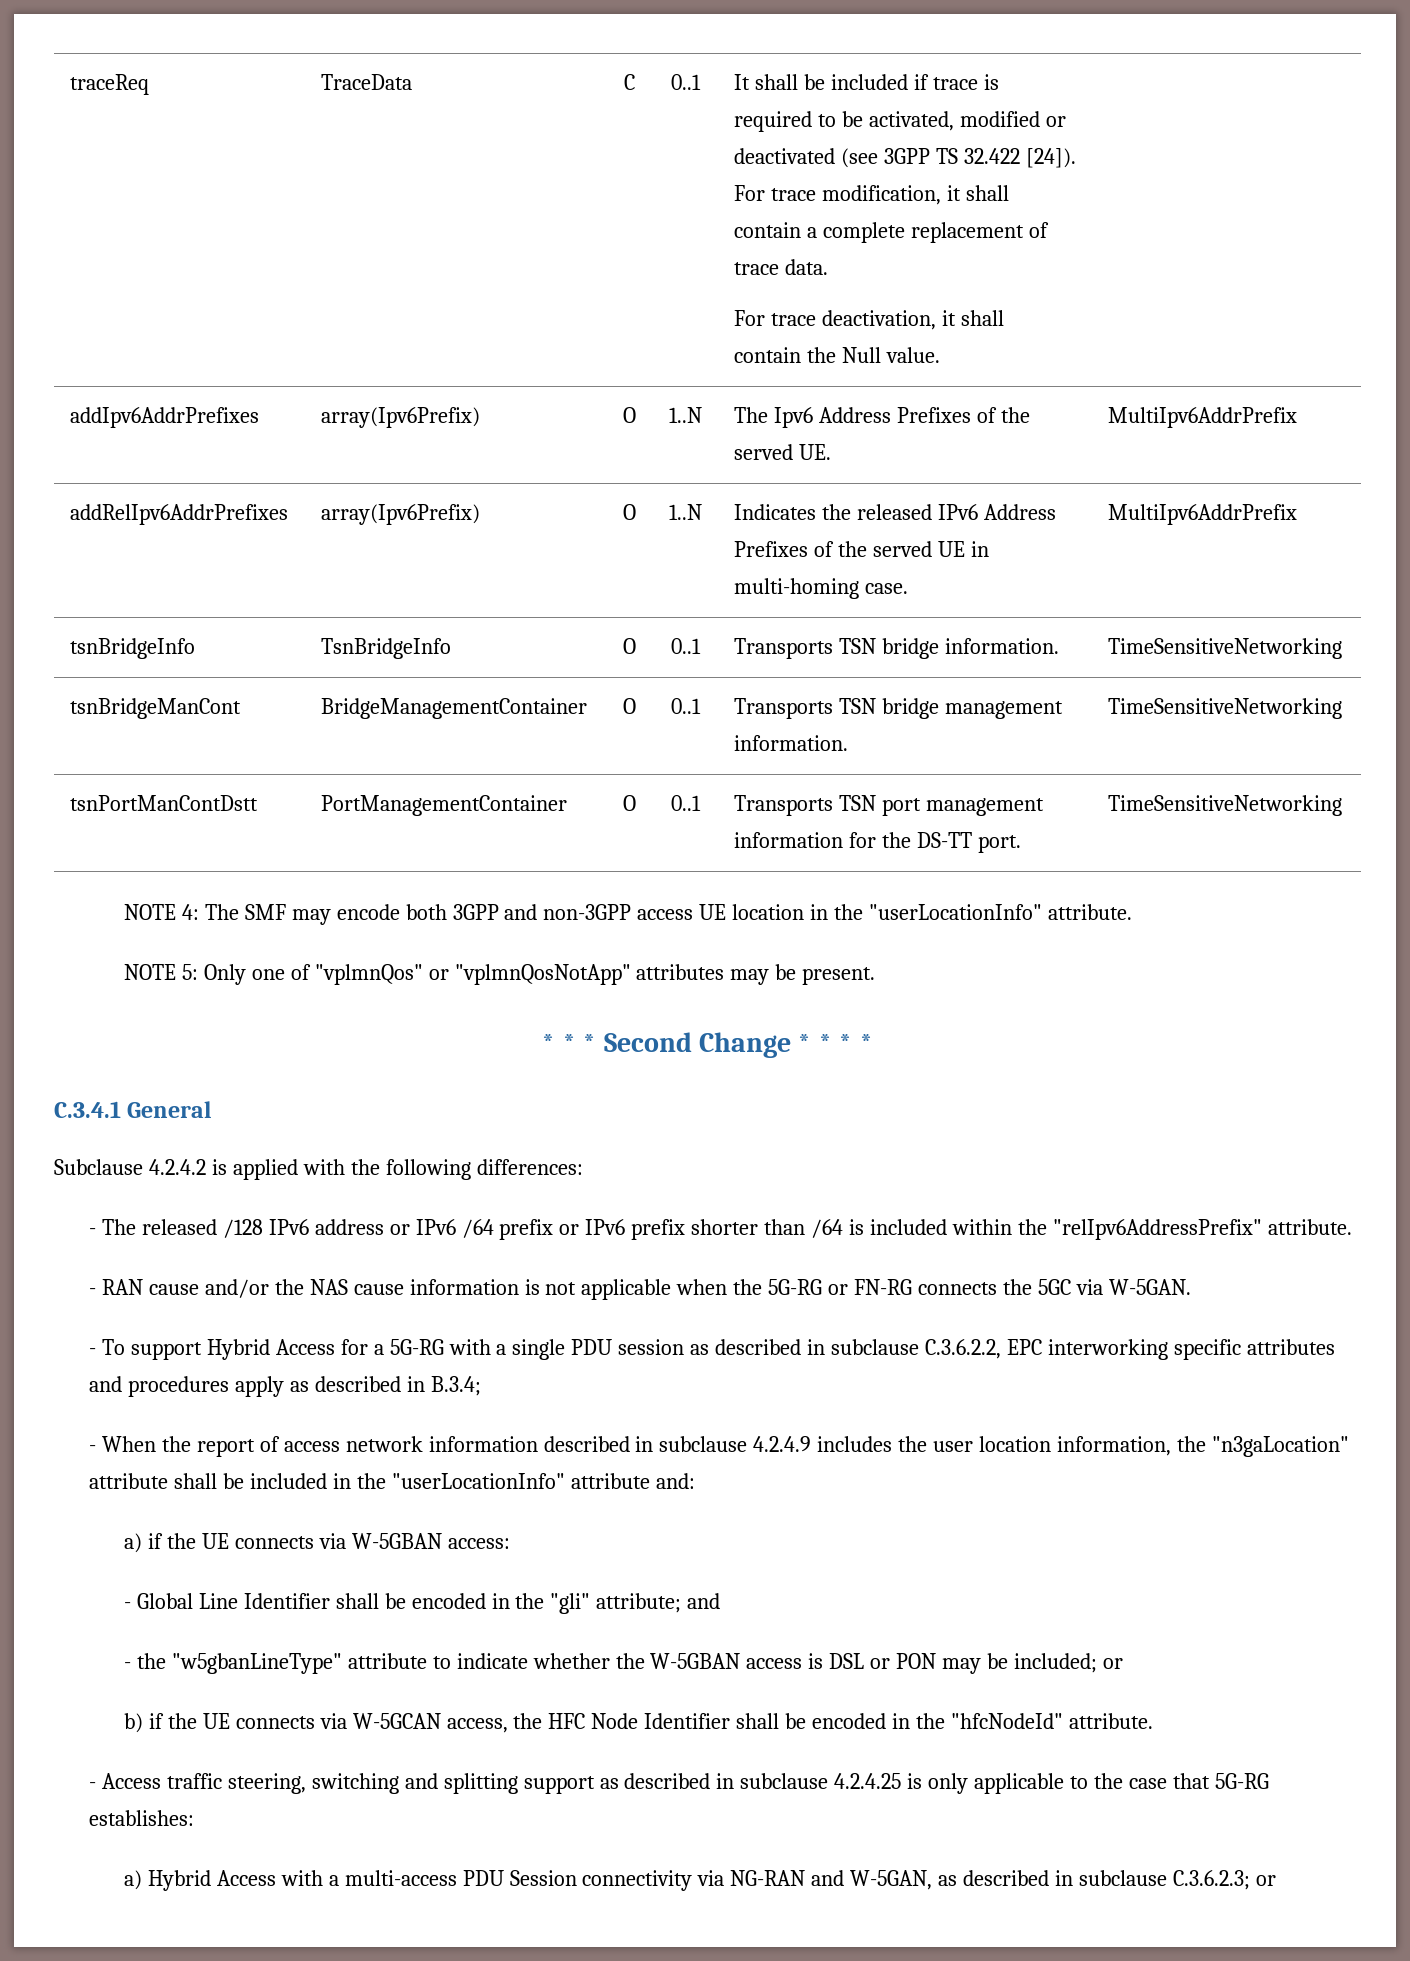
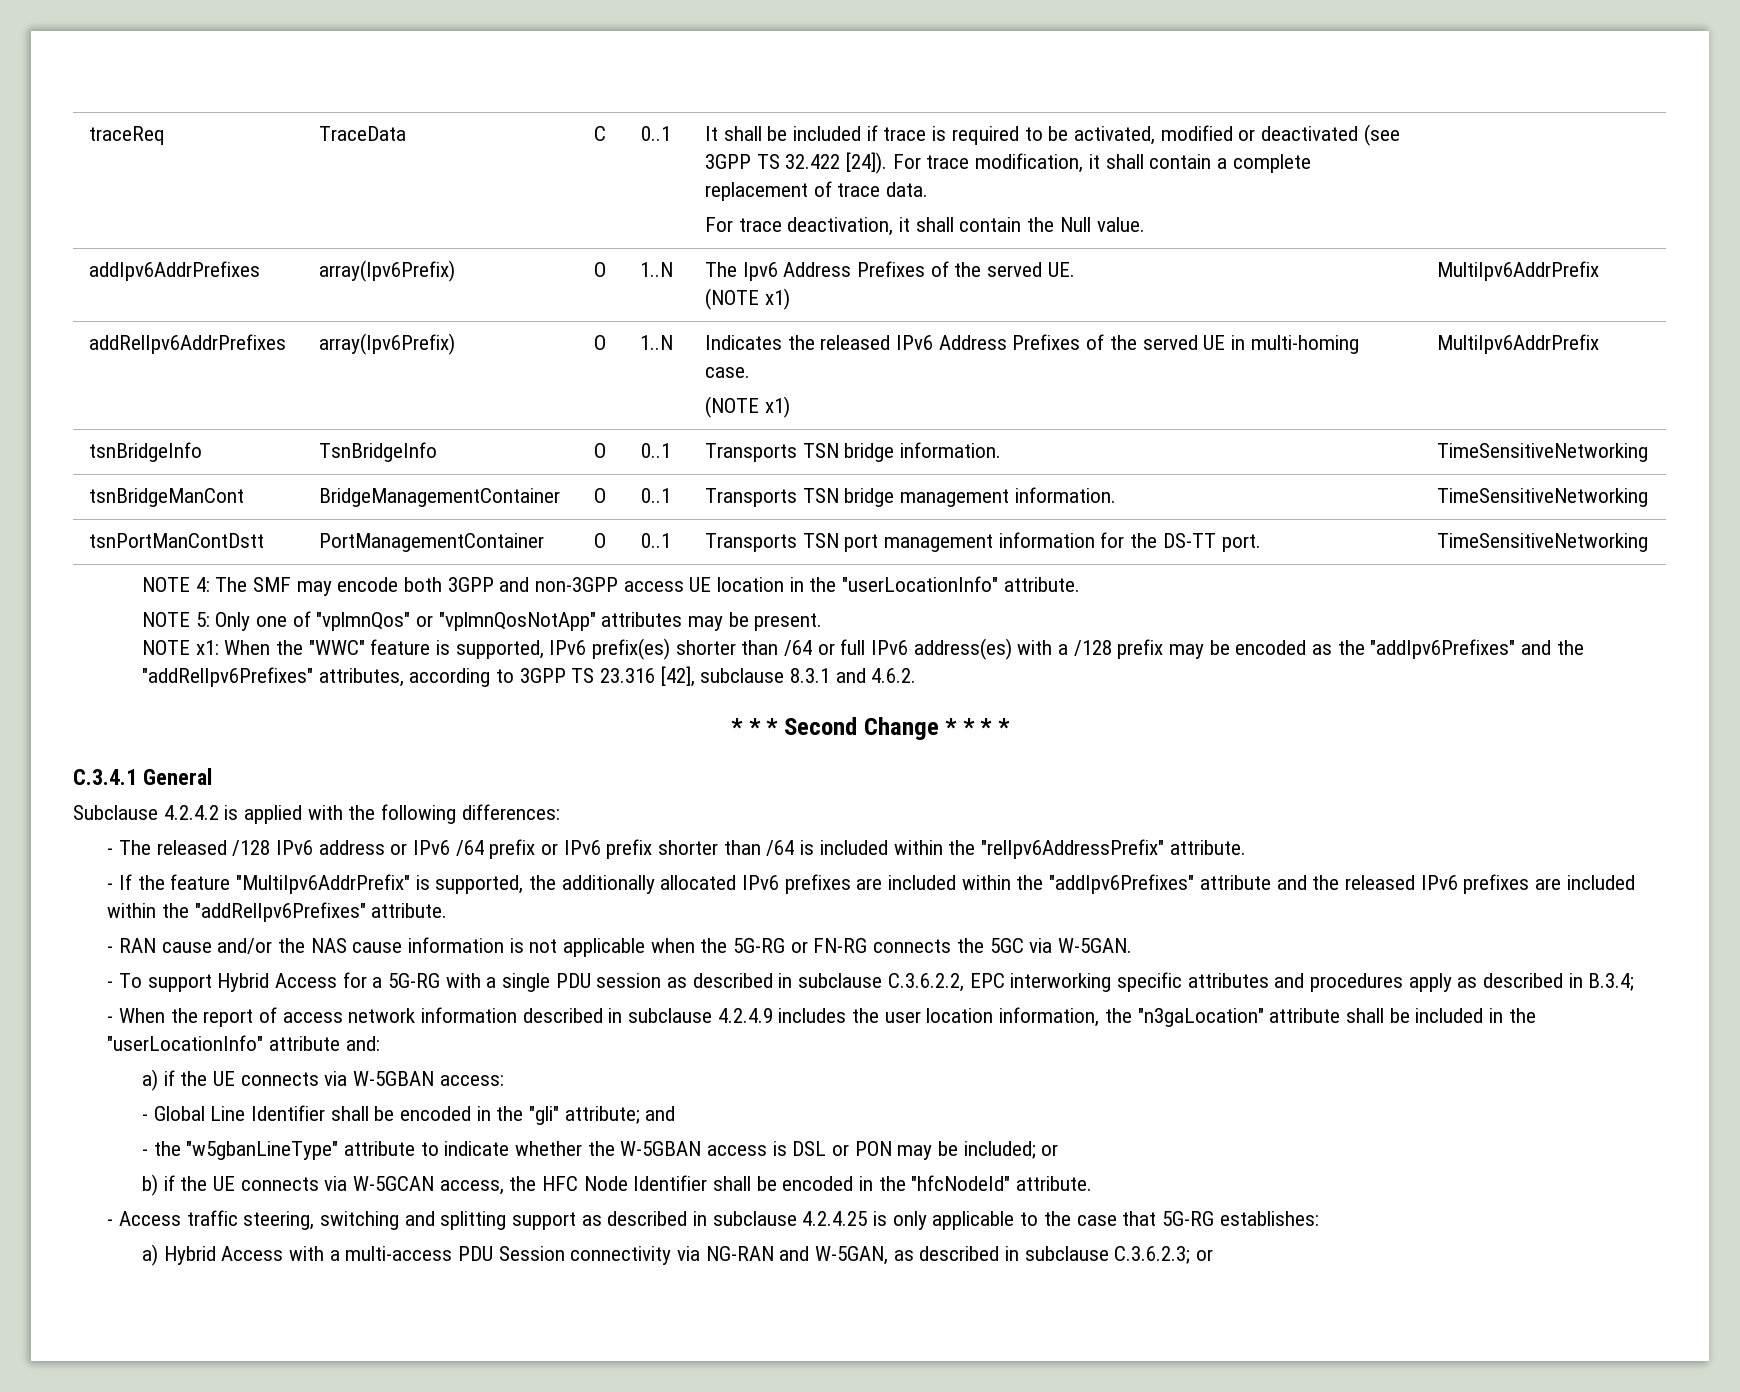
- addIpv6AddrPrefixes | array(Ipv6Prefix) | O | 1..N | The Ipv6 Address Prefixes of the served UE. | MultiIpv6AddrPrefix
+ addIpv6AddrPrefixes | array(Ipv6Prefix) | O | 1..N | The Ipv6 Address Prefixes of the served UE.
+ (NOTE x1) | MultiIpv6AddrPrefix
- addRelIpv6AddrPrefixes | array(Ipv6Prefix) | O | 1..N | Indicates the released IPv6 Address Prefixes of the served UE in multi-homing case. | MultiIpv6AddrPrefix
+ addRelIpv6AddrPrefixes | array(Ipv6Prefix) | O | 1..N | Indicates the released IPv6 Address Prefixes of the served UE in multi-homing case.
+ (NOTE x1) | MultiIpv6AddrPrefix
+ NOTE x1: When the "WWC" feature is supported, IPv6 prefix(es) shorter than /64 or full IPv6 address(es) with a /128 prefix may be encoded as the "addIpv6Prefixes" and the "addRelIpv6Prefixes" attributes, according to 3GPP TS 23.316 [42], subclause 8.3.1 and 4.6.2.
+ - If the feature "MultiIpv6AddrPrefix" is supported, the additionally allocated IPv6 prefixes are included within the "addIpv6Prefixes" attribute and the released IPv6 prefixes are included within the "addRelIpv6Prefixes" attribute.

